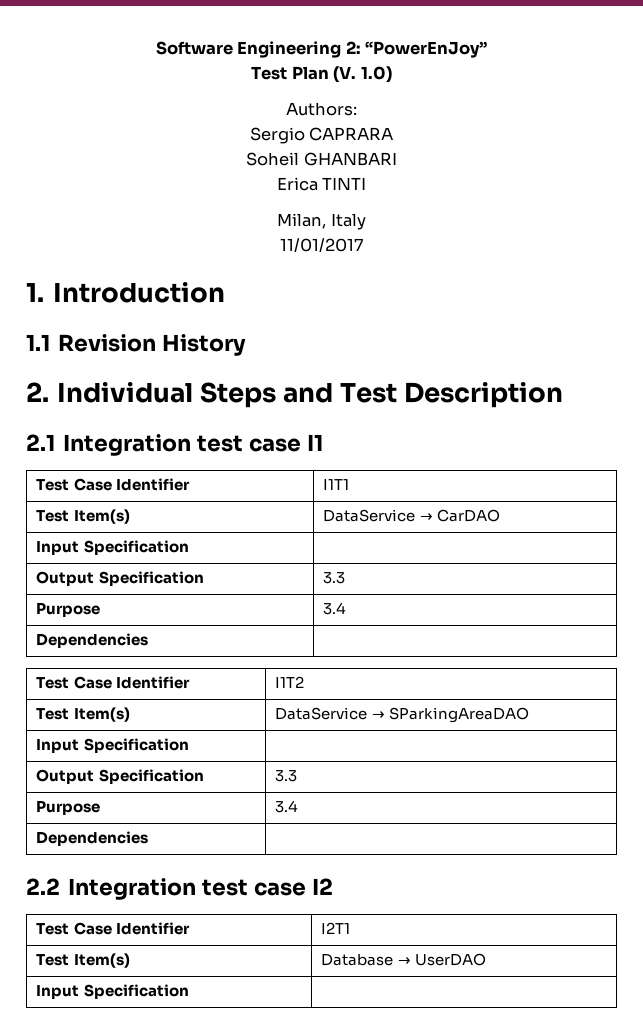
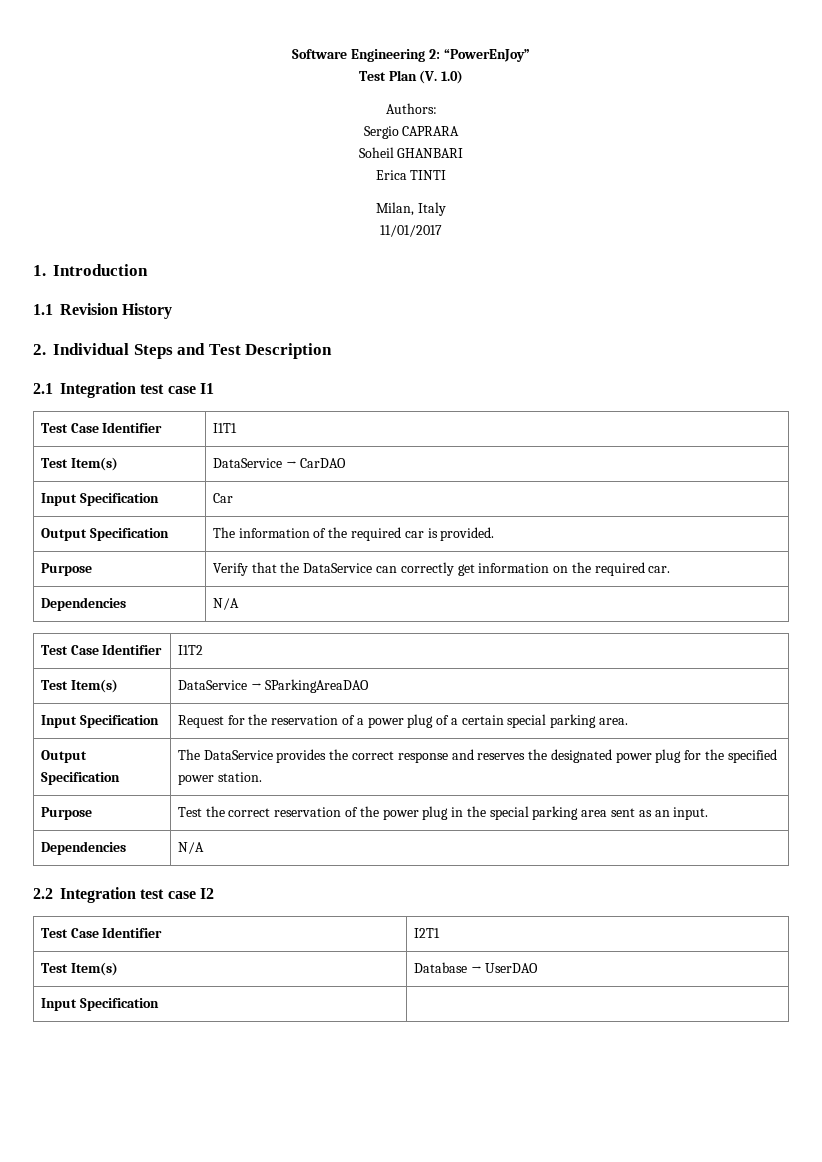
  Test Item(s) | DataService → CarDAO
- Input Specification |
- Output Specification | 3.3
- Purpose | 3.4
- Dependencies |
+ Input Specification | Car
+ Output Specification | The information of the required car is provided.
+ Purpose | Verify that the DataService can correctly get information on the required car.
+ Dependencies | N/A
  Test Item(s) | DataService → SParkingAreaDAO
- Input Specification |
- Output Specification | 3.3
- Purpose | 3.4
- Dependencies |
+ Input Specification | Request for the reservation of a power plug of a certain special parking area.
+ Output Specification | The DataService provides the correct response and reserves the designated power plug for the specified power station.
+ Purpose | Test the correct reservation of the power plug in the special parking area sent as an input.
+ Dependencies | N/A

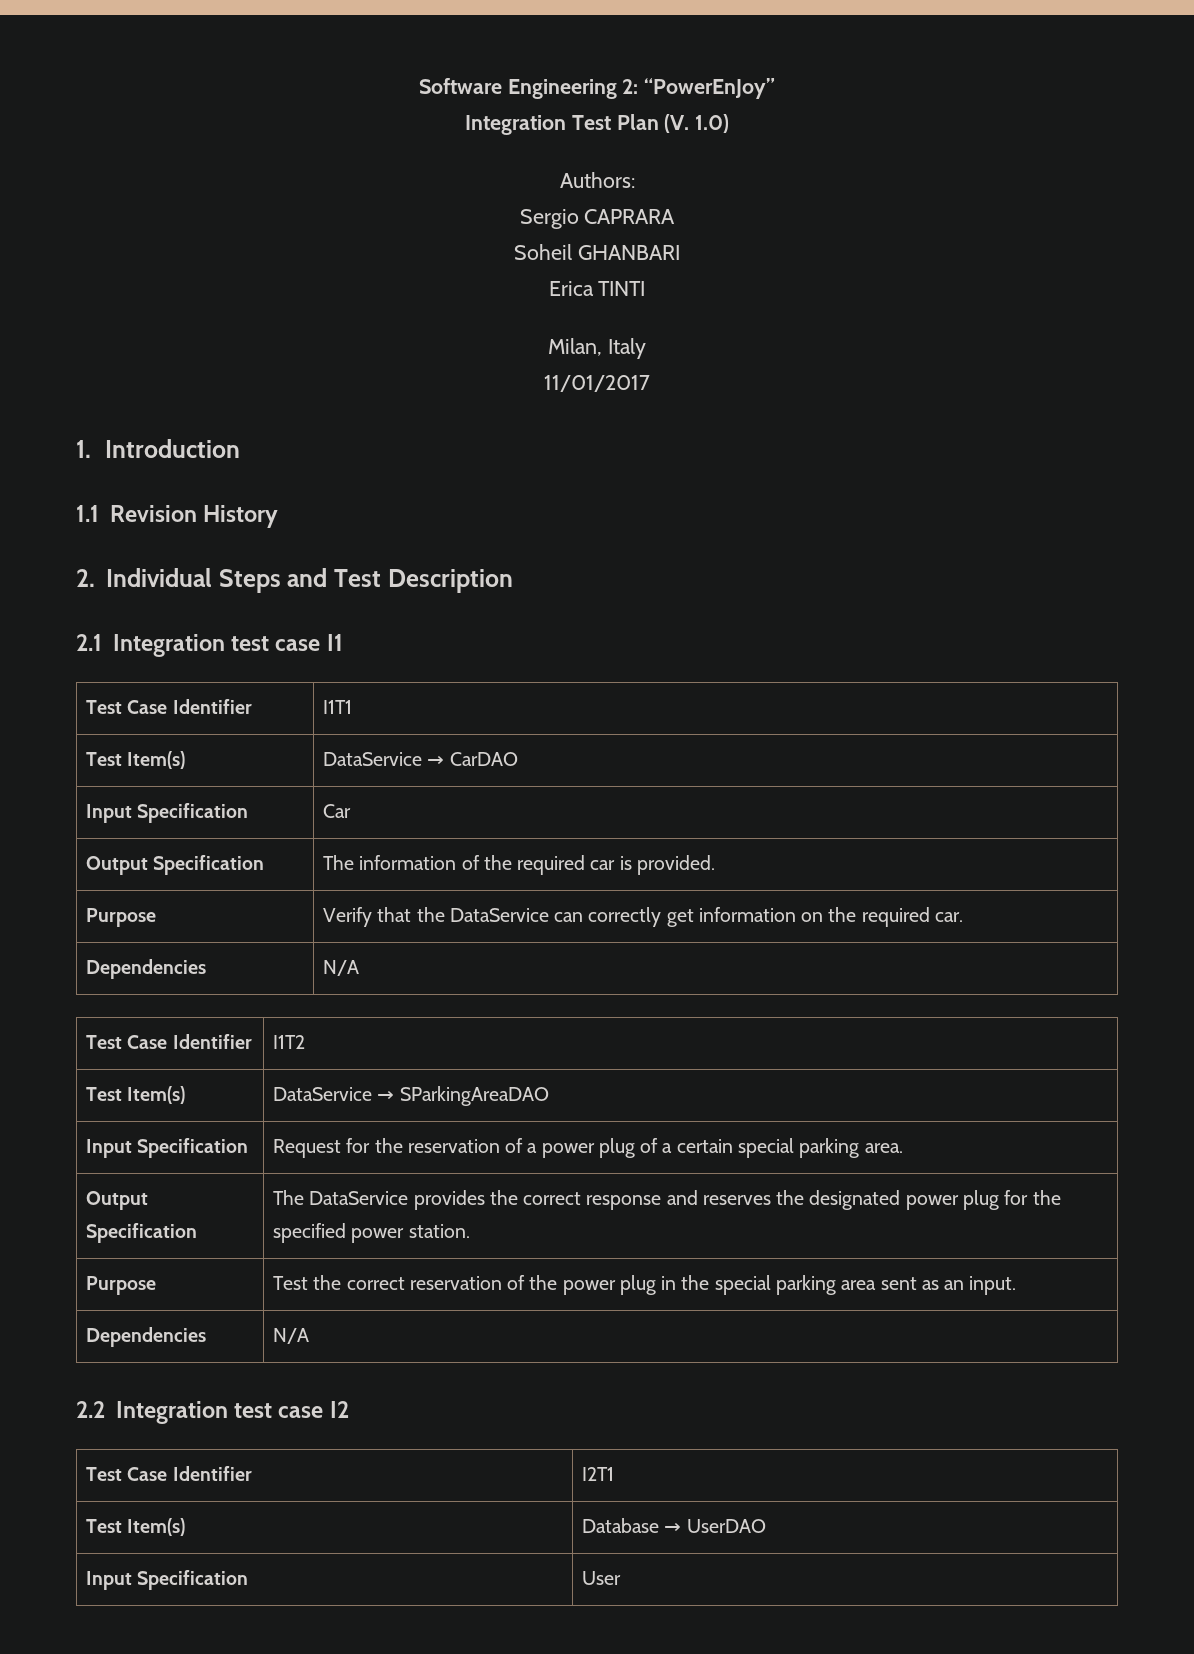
- Test Plan (V. 1.0)
+ Integration Test Plan (V. 1.0)
  Test Item(s) | Database → UserDAO
- Input Specification |
+ Input Specification | User

